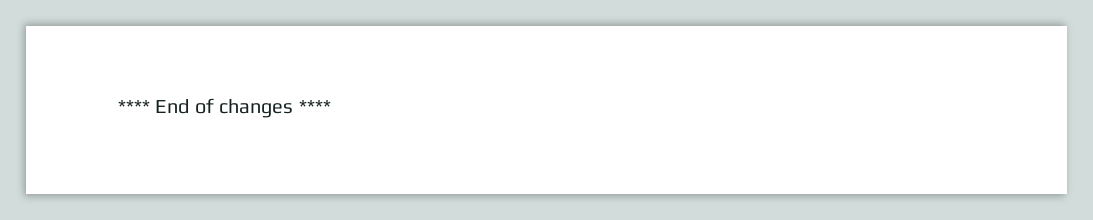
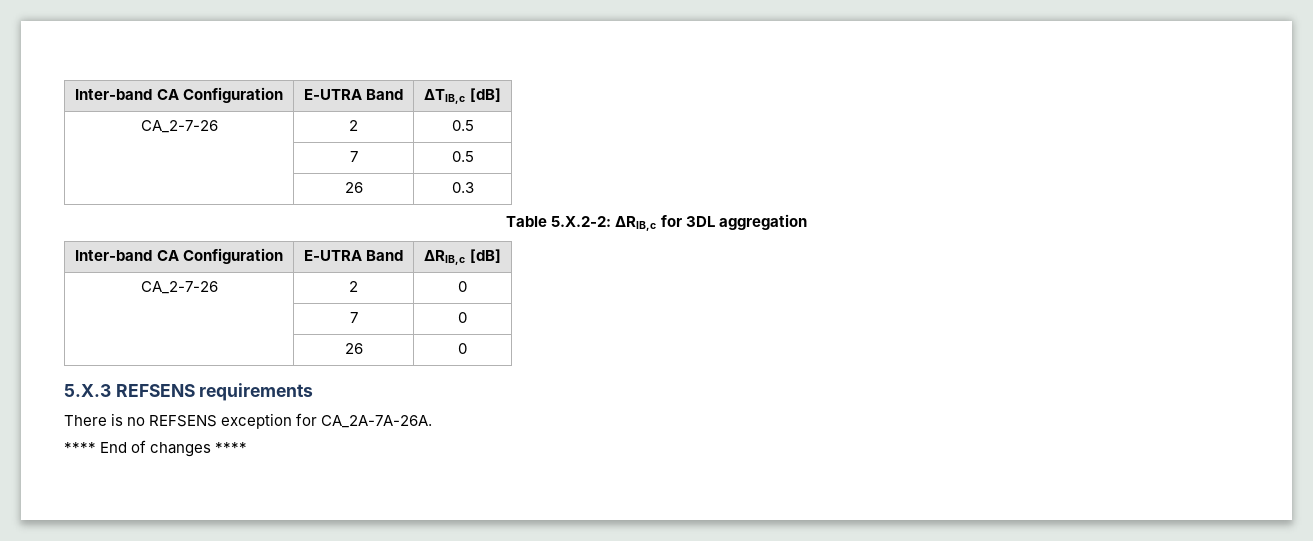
+ Inter-band CA Configuration | E-UTRA Band | ΔTIB,c [dB]
+ CA_2-7-26 | 2 | 0.5
+ | 7 | 0.5
+ | 26 | 0.3
+ Table 5.X.2-2: ΔRIB,c for 3DL aggregation
+ Inter-band CA Configuration | E-UTRA Band | ΔRIB,c [dB]
+ CA_2-7-26 | 2 | 0
+ | 7 | 0
+ | 26 | 0
+ 5.X.3 REFSENS requirements
+ There is no REFSENS exception for CA_2A-7A-26A.

